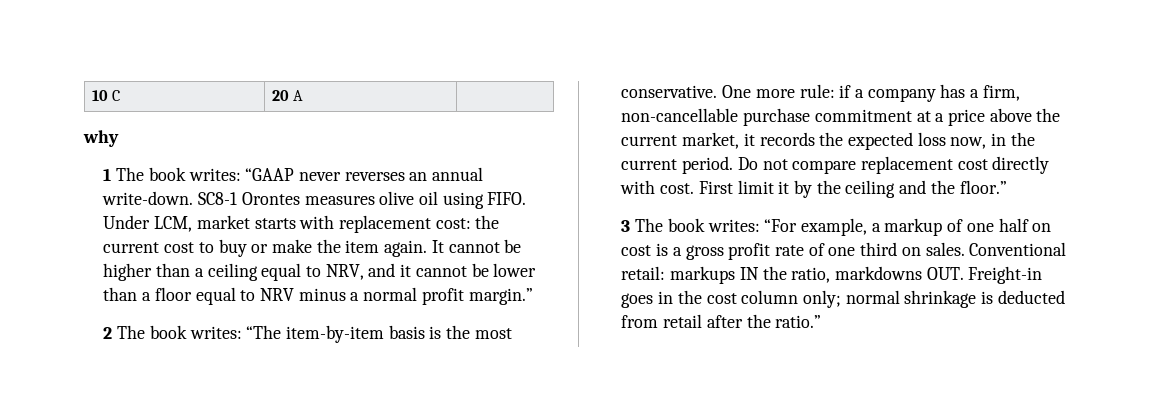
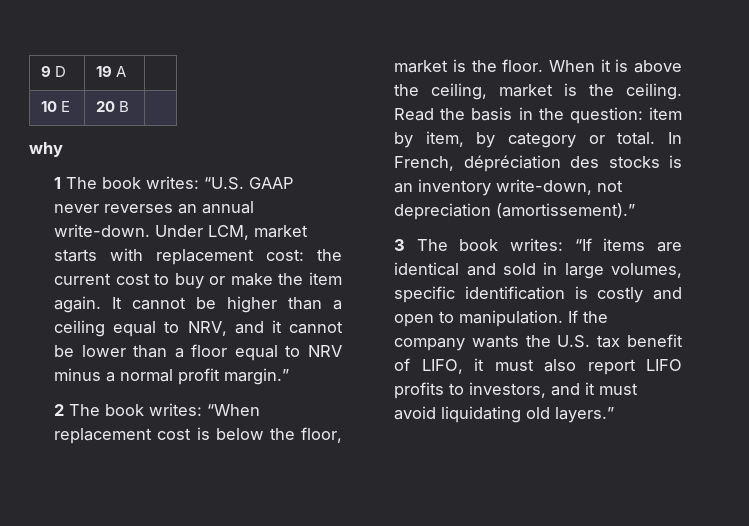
- 10 C | 20 A |
+ 9 D | 19 A |
+ 10 E | 20 B |
- 1 The book writes: “GAAP never reverses an annual write-down.
+ 1 The book writes: “U.S. GAAP never reverses an annual write-down.
- SC8-1 Orontes measures olive oil using FIFO.
- 2 The book writes: “The item-by-item basis is the most conservative. One more rule: if a company has a firm, non-cancellable purchase commitment at a price above the current market, it records the expected loss now, in the current period. Do not compare replacement cost directly with cost. First limit it by the ceiling and the floor.”
- 3 The book writes: “For example, a markup of one half on cost is a gross profit rate of one third on sales. Conventional retail: markups IN the ratio, markdowns OUT. Freight-in goes in the cost column only; normal shrinkage is deducted from retail after the ratio.”
+ 2 The book writes: “When replacement cost is below the floor, market is the floor. When it is above the ceiling, market is the ceiling. Read the basis in the question: item by item, by category or total. In French, dépréciation des stocks is an inventory write-down, not depreciation (amortissement).”
+ 3 The book writes: “If items are identical and sold in large volumes, specific identification is costly and open to manipulation. If the company wants the U.S. tax benefit of LIFO, it must also report LIFO profits to investors, and it must avoid liquidating old layers.”

